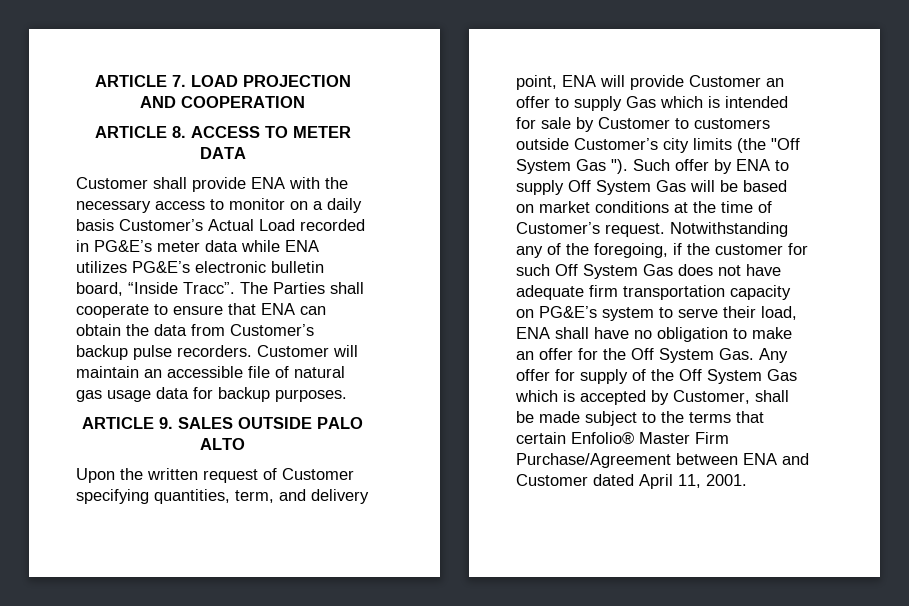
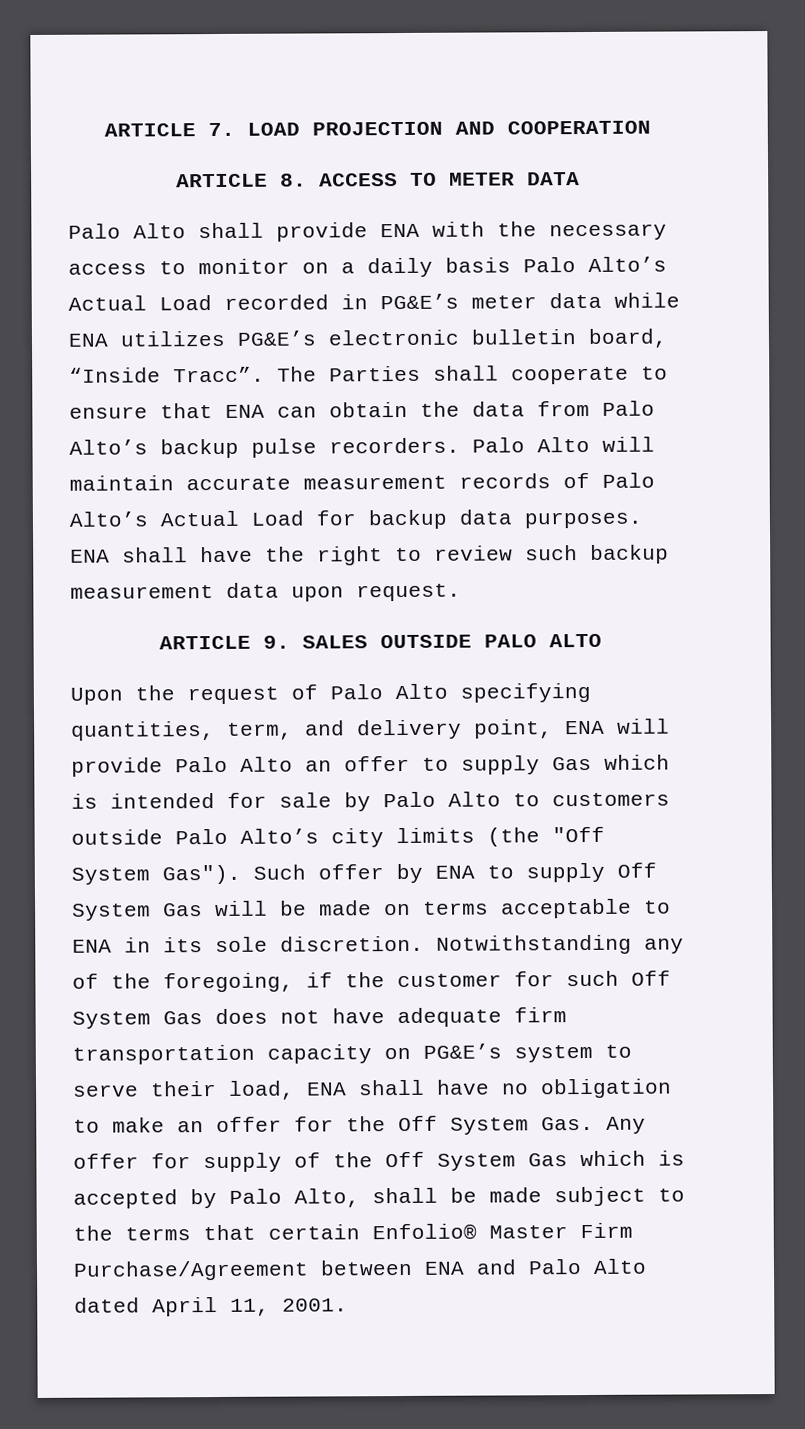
- Customer shall provide ENA with the necessary access to monitor on a daily basis Customer’s Actual Load recorded in PG&E’s meter data while ENA utilizes PG&E’s electronic bulletin board, “Inside Tracc”.
+ Palo Alto shall provide ENA with the necessary access to monitor on a daily basis Palo Alto’s Actual Load recorded in PG&E’s meter data while ENA utilizes PG&E’s electronic bulletin board, “Inside Tracc”.
- The Parties shall cooperate to ensure that ENA can obtain the data from Customer’s backup pulse recorders.
+ The Parties shall cooperate to ensure that ENA can obtain the data from Palo Alto’s backup pulse recorders.
- Customer will maintain an accessible file of natural gas usage data for backup purposes.
+ Palo Alto will maintain accurate measurement records of Palo Alto’s Actual Load for backup data purposes. ENA shall have the right to review such backup measurement data upon request.
- Upon the written request of Customer specifying quantities, term, and delivery point, ENA will provide Customer an offer to supply Gas which is intended for sale by Customer to customers outside Customer’s city limits (the "Off System Gas ").
+ Upon the request of Palo Alto specifying quantities, term, and delivery point, ENA will provide Palo Alto an offer to supply Gas which is intended for sale by Palo Alto to customers outside Palo Alto’s city limits (the "Off System Gas").
- Such offer by ENA to supply Off System Gas will be based on market conditions at the time of Customer’s request.
+ Such offer by ENA to supply Off System Gas will be made on terms acceptable to ENA in its sole discretion.
- Notwithstanding any of the foregoing, if the customer for such Off System Gas does not have adequate firm transportation capacity on PG&E’s system to serve their load, ENA shall have no obligation to make an offer for the Off System Gas. Any offer for supply of the Off System Gas which is accepted by Customer, shall be made subject to the terms that certain Enfolio® Master Firm Purchase/Agreement between ENA and Customer dated April 11, 2001.
+ Notwithstanding any of the foregoing, if the customer for such Off System Gas does not have adequate firm transportation capacity on PG&E’s system to serve their load, ENA shall have no obligation to make an offer for the Off System Gas. Any offer for supply of the Off System Gas which is accepted by Palo Alto, shall be made subject to the terms that certain Enfolio® Master Firm Purchase/Agreement between ENA and Palo Alto dated April 11, 2001.

